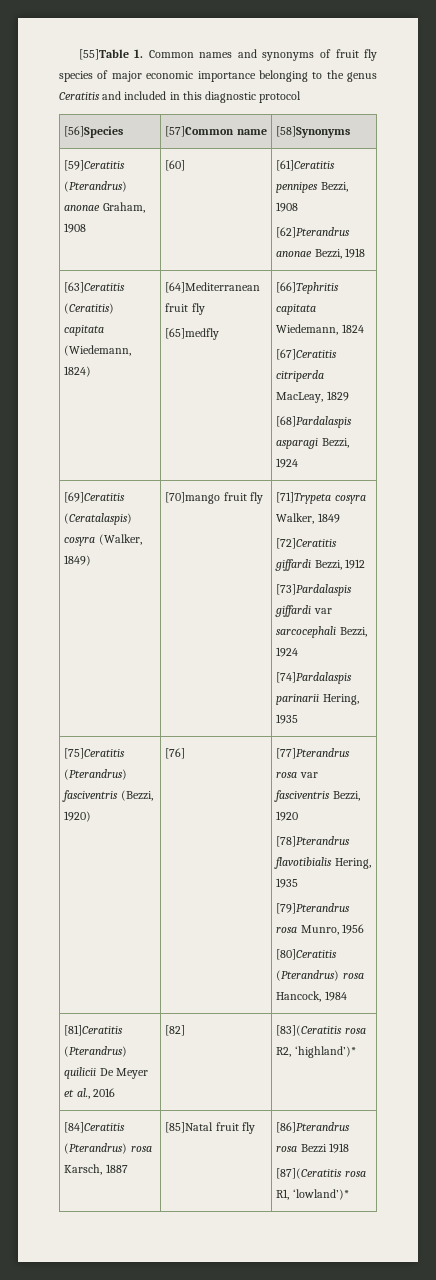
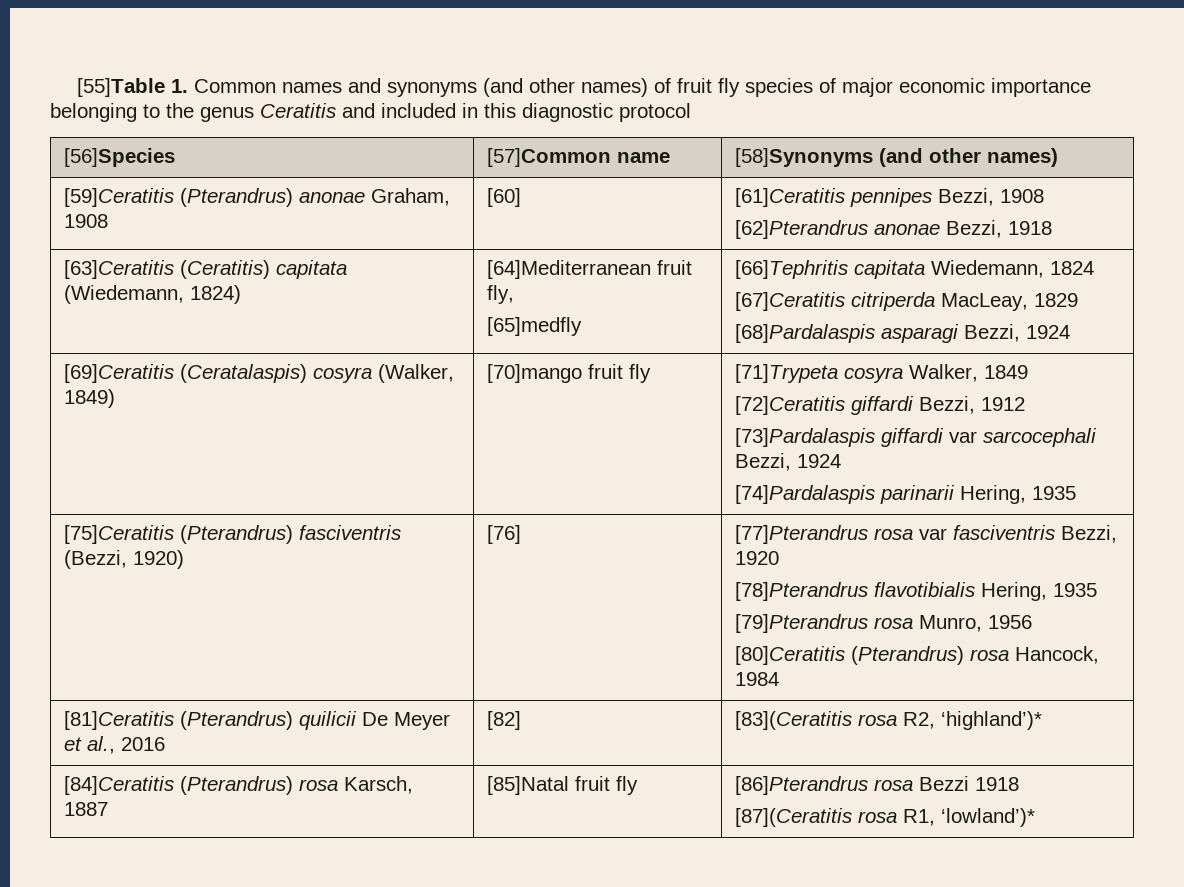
- [55]Table 1. Common names and synonyms of fruit fly species of major economic importance belonging to the genus Ceratitis and included in this diagnostic protocol
+ [55]Table 1. Common names and synonyms (and other names) of fruit fly species of major economic importance belonging to the genus Ceratitis and included in this diagnostic protocol
- [56]Species | [57]Common name | [58]Synonyms
+ [56]Species | [57]Common name | [58]Synonyms (and other names)
- [63]Ceratitis (Ceratitis) capitata (Wiedemann, 1824) | [64]Mediterranean fruit fly
+ [63]Ceratitis (Ceratitis) capitata (Wiedemann, 1824) | [64]Mediterranean fruit fly,

